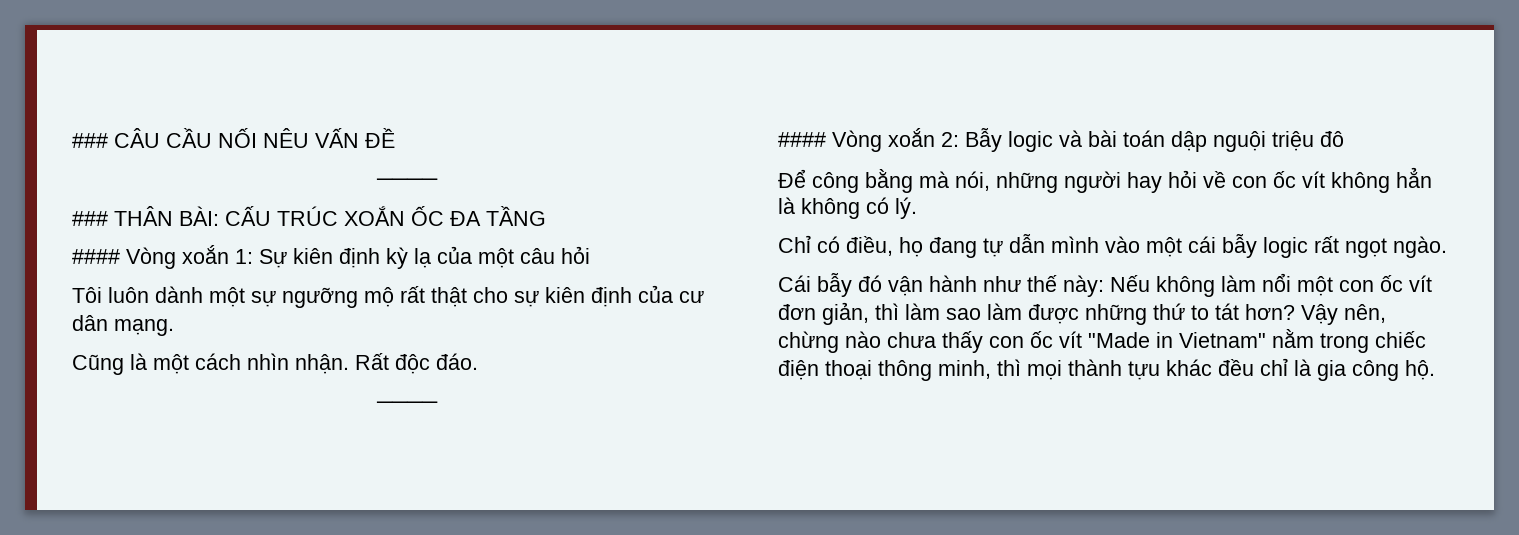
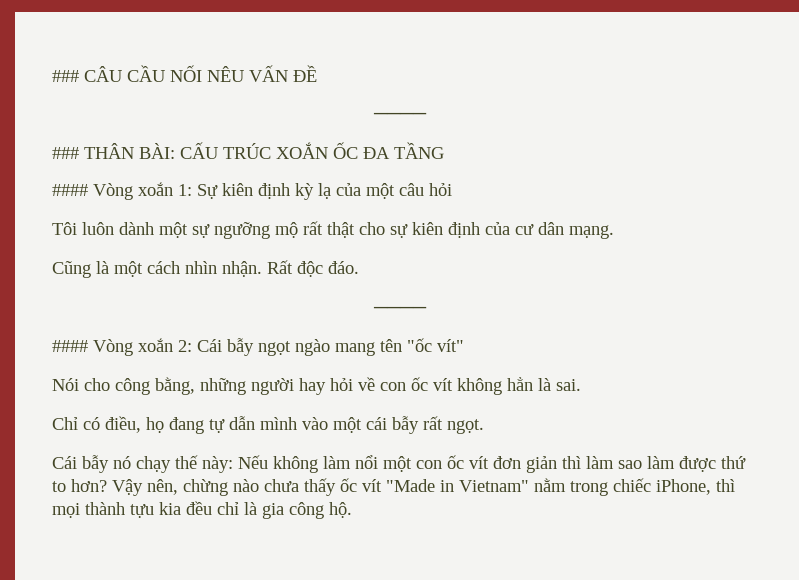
- #### Vòng xoắn 2: Bẫy logic và bài toán dập nguội triệu đô
- Để công bằng mà nói, những người hay hỏi về con ốc vít không hẳn là không có lý.
+ #### Vòng xoắn 2: Cái bẫy ngọt ngào mang tên "ốc vít"
+ Nói cho công bằng, những người hay hỏi về con ốc vít không hẳn là sai.
- Chỉ có điều, họ đang tự dẫn mình vào một cái bẫy logic rất ngọt ngào.
- Cái bẫy đó vận hành như thế này: Nếu không làm nổi một con ốc vít đơn giản, thì làm sao làm được những thứ to tát hơn?
+ Chỉ có điều, họ đang tự dẫn mình vào một cái bẫy rất ngọt.
+ Cái bẫy nó chạy thế này: Nếu không làm nổi một con ốc vít đơn giản thì làm sao làm được thứ to hơn?
- Vậy nên, chừng nào chưa thấy con ốc vít "Made in Vietnam" nằm trong chiếc điện thoại thông minh, thì mọi thành tựu khác đều chỉ là gia công hộ.
+ Vậy nên, chừng nào chưa thấy ốc vít "Made in Vietnam" nằm trong chiếc iPhone, thì mọi thành tựu kia đều chỉ là gia công hộ.

